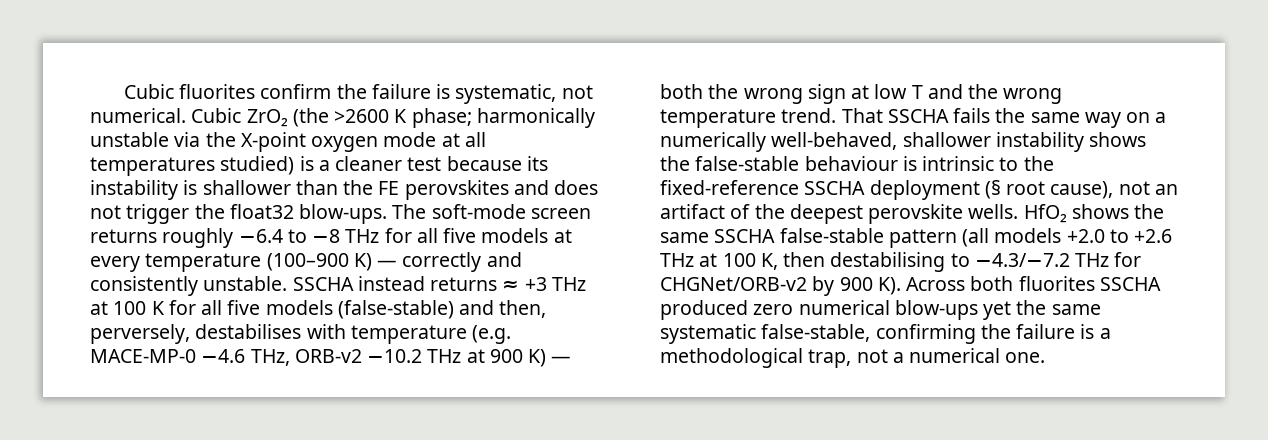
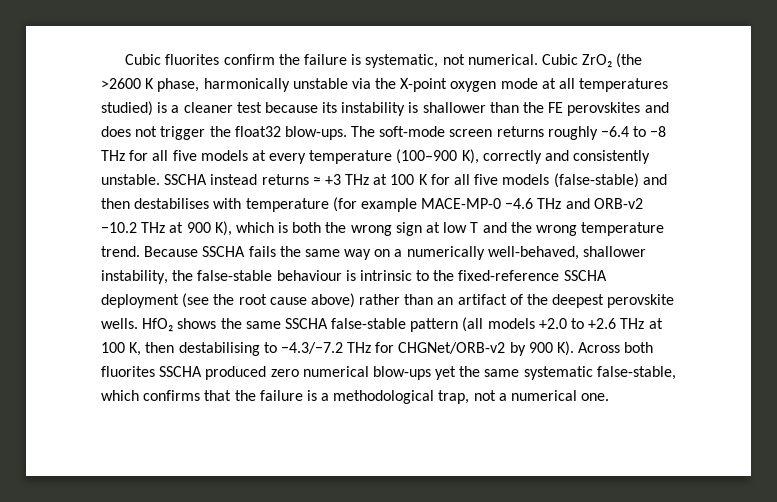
- Cubic ZrO₂ (the >2600 K phase; harmonically unstable via the X-point oxygen mode at all temperatures studied) is a cleaner test because its instability is shallower than the FE perovskites and does not trigger the float32 blow-ups.
+ Cubic ZrO₂ (the >2600 K phase, harmonically unstable via the X-point oxygen mode at all temperatures studied) is a cleaner test because its instability is shallower than the FE perovskites and does not trigger the float32 blow-ups.
- The soft-mode screen returns roughly −6.4 to −8 THz for all five models at every temperature (100–900 K) — correctly and consistently unstable.
+ The soft-mode screen returns roughly −6.4 to −8 THz for all five models at every temperature (100–900 K), correctly and consistently unstable.
- SSCHA instead returns ≈ +3 THz at 100 K for all five models (false-stable) and then, perversely, destabilises with temperature (e.g. MACE-MP-0 −4.6 THz, ORB-v2 −10.2 THz at 900 K) — both the wrong sign at low T and the wrong temperature trend.
+ SSCHA instead returns ≈ +3 THz at 100 K for all five models (false-stable) and then destabilises with temperature (for example MACE-MP-0 −4.6 THz and ORB-v2 −10.2 THz at 900 K), which is both the wrong sign at low T and the wrong temperature trend.
- That SSCHA fails the same way on a numerically well-behaved, shallower instability shows the false-stable behaviour is intrinsic to the fixed-reference SSCHA deployment (§ root cause), not an artifact of the deepest perovskite wells.
+ Because SSCHA fails the same way on a numerically well-behaved, shallower instability, the false-stable behaviour is intrinsic to the fixed-reference SSCHA deployment (see the root cause above) rather than an artifact of the deepest perovskite wells.
- HfO₂ shows the same SSCHA false-stable pattern (all models +2.0 to +2.6 THz at 100 K, then destabilising to −4.3/−7.2 THz for CHGNet/ORB-v2 by 900 K). Across both fluorites SSCHA produced zero numerical blow-ups yet the same systematic false-stable, confirming the failure is a methodological trap, not a numerical one.
+ HfO₂ shows the same SSCHA false-stable pattern (all models +2.0 to +2.6 THz at 100 K, then destabilising to −4.3/−7.2 THz for CHGNet/ORB-v2 by 900 K). Across both fluorites SSCHA produced zero numerical blow-ups yet the same systematic false-stable, which confirms that the failure is a methodological trap, not a numerical one.

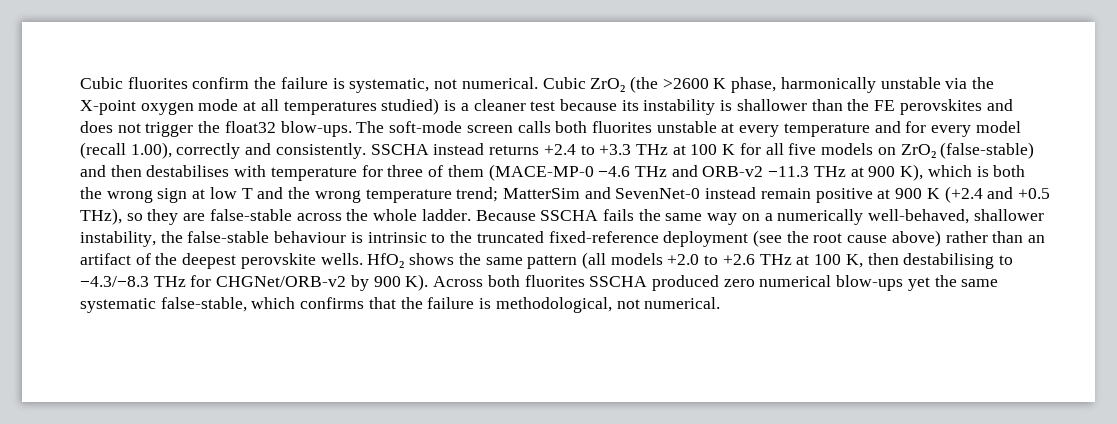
- The soft-mode screen returns roughly −6.4 to −8 THz for all five models at every temperature (100–900 K), correctly and consistently unstable. SSCHA instead returns ≈ +3 THz at 100 K for all five models (false-stable) and then destabilises with temperature (for example MACE-MP-0 −4.6 THz and ORB-v2 −10.2 THz at 900 K), which is both the wrong sign at low T and the wrong temperature trend.
+ The soft-mode screen calls both fluorites unstable at every temperature and for every model (recall 1.00), correctly and consistently. SSCHA instead returns +2.4 to +3.3 THz at 100 K for all five models on ZrO₂ (false-stable) and then destabilises with temperature for three of them (MACE-MP-0 −4.6 THz and ORB-v2 −11.3 THz at 900 K), which is both the wrong sign at low T and the wrong temperature trend; MatterSim and SevenNet-0 instead remain positive at 900 K (+2.4 and +0.5 THz), so they are false-stable across the whole ladder.
- Because SSCHA fails the same way on a numerically well-behaved, shallower instability, the false-stable behaviour is intrinsic to the fixed-reference SSCHA deployment (see the root cause above) rather than an artifact of the deepest perovskite wells.
+ Because SSCHA fails the same way on a numerically well-behaved, shallower instability, the false-stable behaviour is intrinsic to the truncated fixed-reference deployment (see the root cause above) rather than an artifact of the deepest perovskite wells.
- HfO₂ shows the same SSCHA false-stable pattern (all models +2.0 to +2.6 THz at 100 K, then destabilising to −4.3/−7.2 THz for CHGNet/ORB-v2 by 900 K). Across both fluorites SSCHA produced zero numerical blow-ups yet the same systematic false-stable, which confirms that the failure is a methodological trap, not a numerical one.
+ HfO₂ shows the same pattern (all models +2.0 to +2.6 THz at 100 K, then destabilising to −4.3/−8.3 THz for CHGNet/ORB-v2 by 900 K). Across both fluorites SSCHA produced zero numerical blow-ups yet the same systematic false-stable, which confirms that the failure is methodological, not numerical.

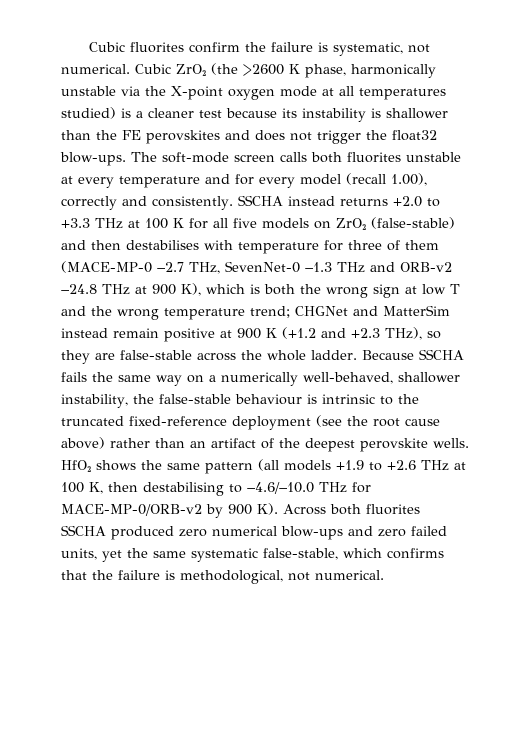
- SSCHA instead returns +2.4 to +3.3 THz at 100 K for all five models on ZrO₂ (false-stable) and then destabilises with temperature for three of them (MACE-MP-0 −4.6 THz and ORB-v2 −11.3 THz at 900 K), which is both the wrong sign at low T and the wrong temperature trend;
+ SSCHA instead returns +2.0 to +3.3 THz at 100 K for all five models on ZrO₂ (false-stable) and then destabilises with temperature for three of them (MACE-MP-0 −2.7 THz, SevenNet-0 −1.3 THz and ORB-v2 −24.8 THz at 900 K), which is both the wrong sign at low T and the wrong temperature trend;
- MatterSim and SevenNet-0 instead remain positive at 900 K (+2.4 and +0.5 THz), so they are false-stable across the whole ladder.
+ CHGNet and MatterSim instead remain positive at 900 K (+1.2 and +2.3 THz), so they are false-stable across the whole ladder.
- HfO₂ shows the same pattern (all models +2.0 to +2.6 THz at 100 K, then destabilising to −4.3/−8.3 THz for CHGNet/ORB-v2 by 900 K). Across both fluorites SSCHA produced zero numerical blow-ups yet the same systematic false-stable, which confirms that the failure is methodological, not numerical.
+ HfO₂ shows the same pattern (all models +1.9 to +2.6 THz at 100 K, then destabilising to −4.6/−10.0 THz for MACE-MP-0/ORB-v2 by 900 K). Across both fluorites SSCHA produced zero numerical blow-ups and zero failed units, yet the same systematic false-stable, which confirms that the failure is methodological, not numerical.

